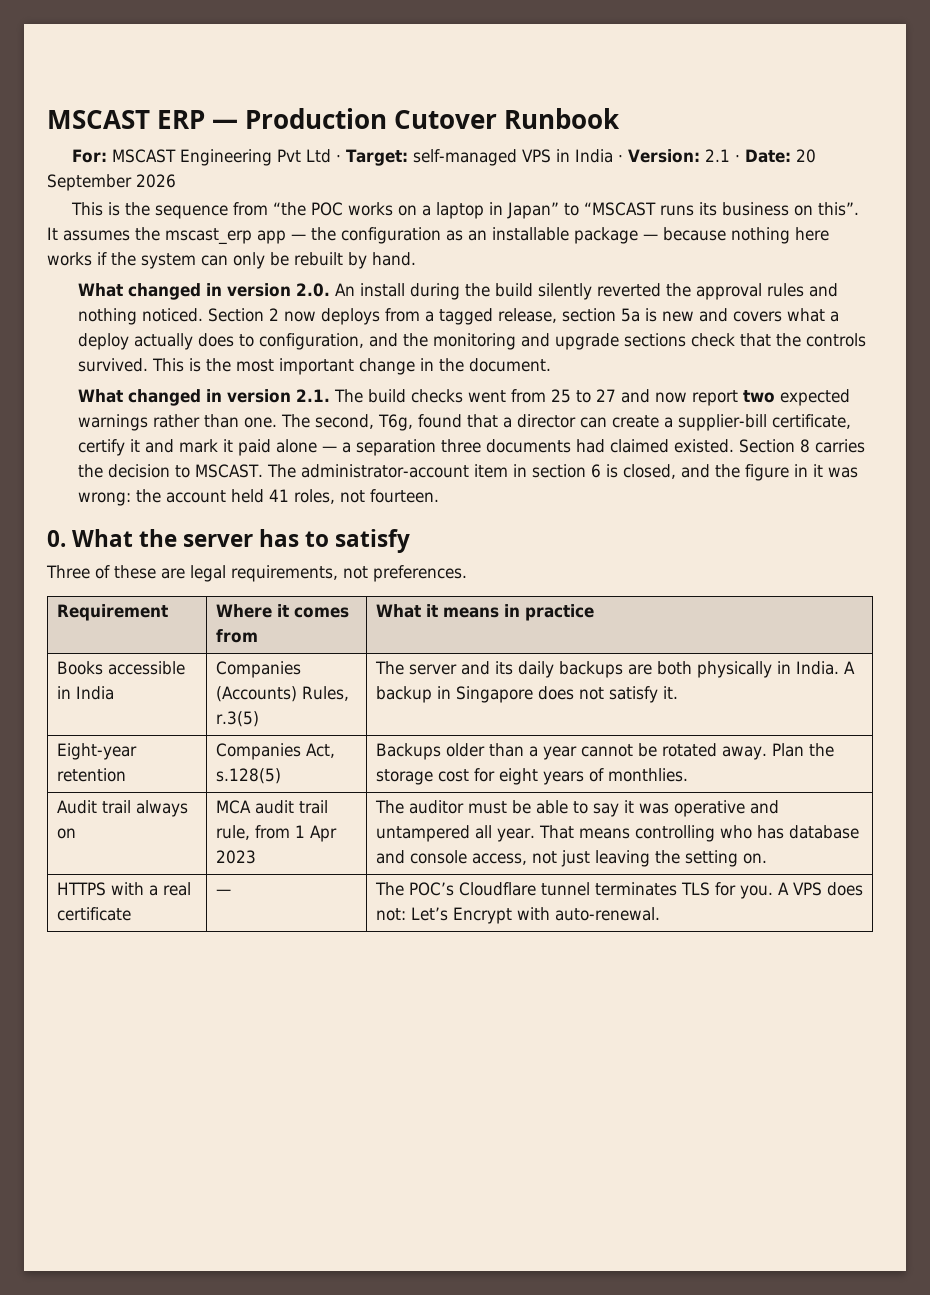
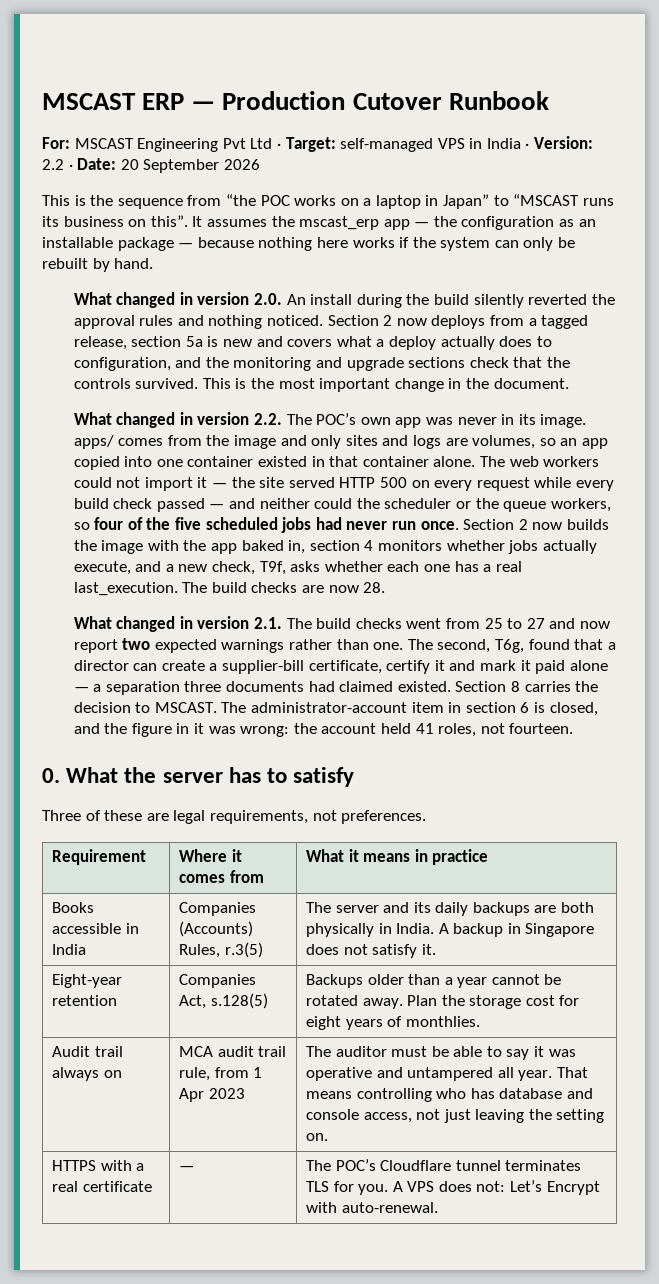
- For: MSCAST Engineering Pvt Ltd · Target: self-managed VPS in India · Version: 2.1 · Date: 20 September 2026
+ For: MSCAST Engineering Pvt Ltd · Target: self-managed VPS in India · Version: 2.2 · Date: 20 September 2026
+ What changed in version 2.2. The POC’s own app was never in its image. apps/ comes from the image and only sites and logs are volumes, so an app copied into one container existed in that container alone. The web workers could not import it — the site served HTTP 500 on every request while every build check passed — and neither could the scheduler or the queue workers, so four of the five scheduled jobs had never run once. Section 2 now builds the image with the app baked in, section 4 monitors whether jobs actually execute, and a new check, T9f, asks whether each one has a real last_execution. The build checks are now 28.

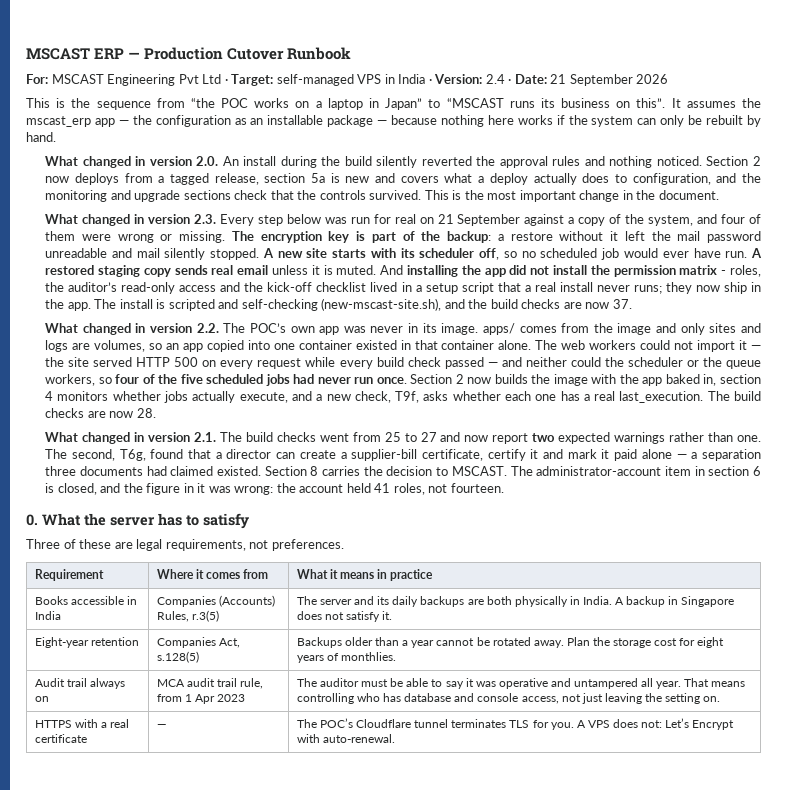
- For: MSCAST Engineering Pvt Ltd · Target: self-managed VPS in India · Version: 2.2 · Date: 20 September 2026
+ For: MSCAST Engineering Pvt Ltd · Target: self-managed VPS in India · Version: 2.4 · Date: 21 September 2026
+ What changed in version 2.3. Every step below was run for real on 21 September against a copy of the system, and four of them were wrong or missing. The encryption key is part of the backup: a restore without it left the mail password unreadable and mail silently stopped. A new site starts with its scheduler off, so no scheduled job would ever have run. A restored staging copy sends real email unless it is muted. And installing the app did not install the permission matrix - roles, the auditor’s read-only access and the kick-off checklist lived in a setup script that a real install never runs; they now ship in the app. The install is scripted and self-checking (new-mscast-site.sh), and the build checks are now 37.

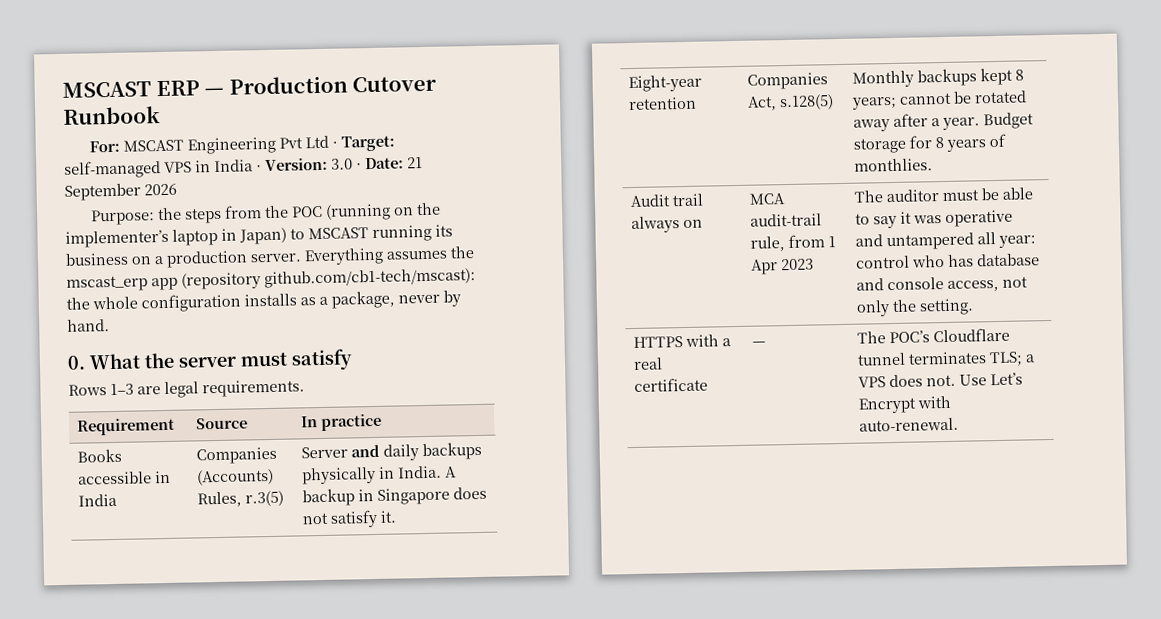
- For: MSCAST Engineering Pvt Ltd · Target: self-managed VPS in India · Version: 2.4 · Date: 21 September 2026
+ For: MSCAST Engineering Pvt Ltd · Target: self-managed VPS in India · Version: 3.0 · Date: 21 September 2026
- This is the sequence from “the POC works on a laptop in Japan” to “MSCAST runs its business on this”. It assumes the mscast_erp app — the configuration as an installable package — because nothing here works if the system can only be rebuilt by hand.
- What changed in version 2.0. An install during the build silently reverted the approval rules and nothing noticed. Section 2 now deploys from a tagged release, section 5a is new and covers what a deploy actually does to configuration, and the monitoring and upgrade sections check that the controls survived. This is the most important change in the document.
- What changed in version 2.3. Every step below was run for real on 21 September against a copy of the system, and four of them were wrong or missing. The encryption key is part of the backup: a restore without it left the mail password unreadable and mail silently stopped. A new site starts with its scheduler off, so no scheduled job would ever have run. A restored staging copy sends real email unless it is muted. And installing the app did not install the permission matrix - roles, the auditor’s read-only access and the kick-off checklist lived in a setup script that a real install never runs; they now ship in the app. The install is scripted and self-checking (new-mscast-site.sh), and the build checks are now 37.
- What changed in version 2.2. The POC’s own app was never in its image. apps/ comes from the image and only sites and logs are volumes, so an app copied into one container existed in that container alone. The web workers could not import it — the site served HTTP 500 on every request while every build check passed — and neither could the scheduler or the queue workers, so four of the five scheduled jobs had never run once. Section 2 now builds the image with the app baked in, section 4 monitors whether jobs actually execute, and a new check, T9f, asks whether each one has a real last_execution. The build checks are now 28.
- What changed in version 2.1. The build checks went from 25 to 27 and now report two expected warnings rather than one. The second, T6g, found that a director can create a supplier-bill certificate, certify it and mark it paid alone — a separation three documents had claimed existed. Section 8 carries the decision to MSCAST. The administrator-account item in section 6 is closed, and the figure in it was wrong: the account held 41 roles, not fourteen.
+ Purpose: the steps from the POC (running on the implementer’s laptop in Japan) to MSCAST running its business on a production server. Everything assumes the mscast_erp app (repository github.com/cb1-tech/mscast): the whole configuration installs as a package, never by hand.
- 0. What the server has to satisfy
+ 0. What the server must satisfy
- Three of these are legal requirements, not preferences.
- Requirement | Where it comes from | What it means in practice
+ Rows 1–3 are legal requirements.
+ Requirement | Source | In practice
- Books accessible in India | Companies (Accounts) Rules, r.3(5) | The server and its daily backups are both physically in India. A backup in Singapore does not satisfy it.
+ Books accessible in India | Companies (Accounts) Rules, r.3(5) | Server and daily backups physically in India. A backup in Singapore does not satisfy it.
- Eight-year retention | Companies Act, s.128(5) | Backups older than a year cannot be rotated away. Plan the storage cost for eight years of monthlies.
+ Eight-year retention | Companies Act, s.128(5) | Monthly backups kept 8 years; cannot be rotated away after a year. Budget storage for 8 years of monthlies.
- MCA audit trail rule, from 1 Apr 2023
+ MCA audit-trail rule, from 1 Apr 2023
- The auditor must be able to say it was operative and untampered all year. That means controlling who has database and console access, not just leaving the setting on.
+ The auditor must be able to say it was operative and untampered all year: control who has database and console access, not only the setting.
- HTTPS with a real certificate | — | The POC’s Cloudflare tunnel terminates TLS for you. A VPS does not: Let’s Encrypt with auto-renewal.
+ HTTPS with a real certificate | — | The POC’s Cloudflare tunnel terminates TLS; a VPS does not. Use Let’s Encrypt with auto-renewal.

